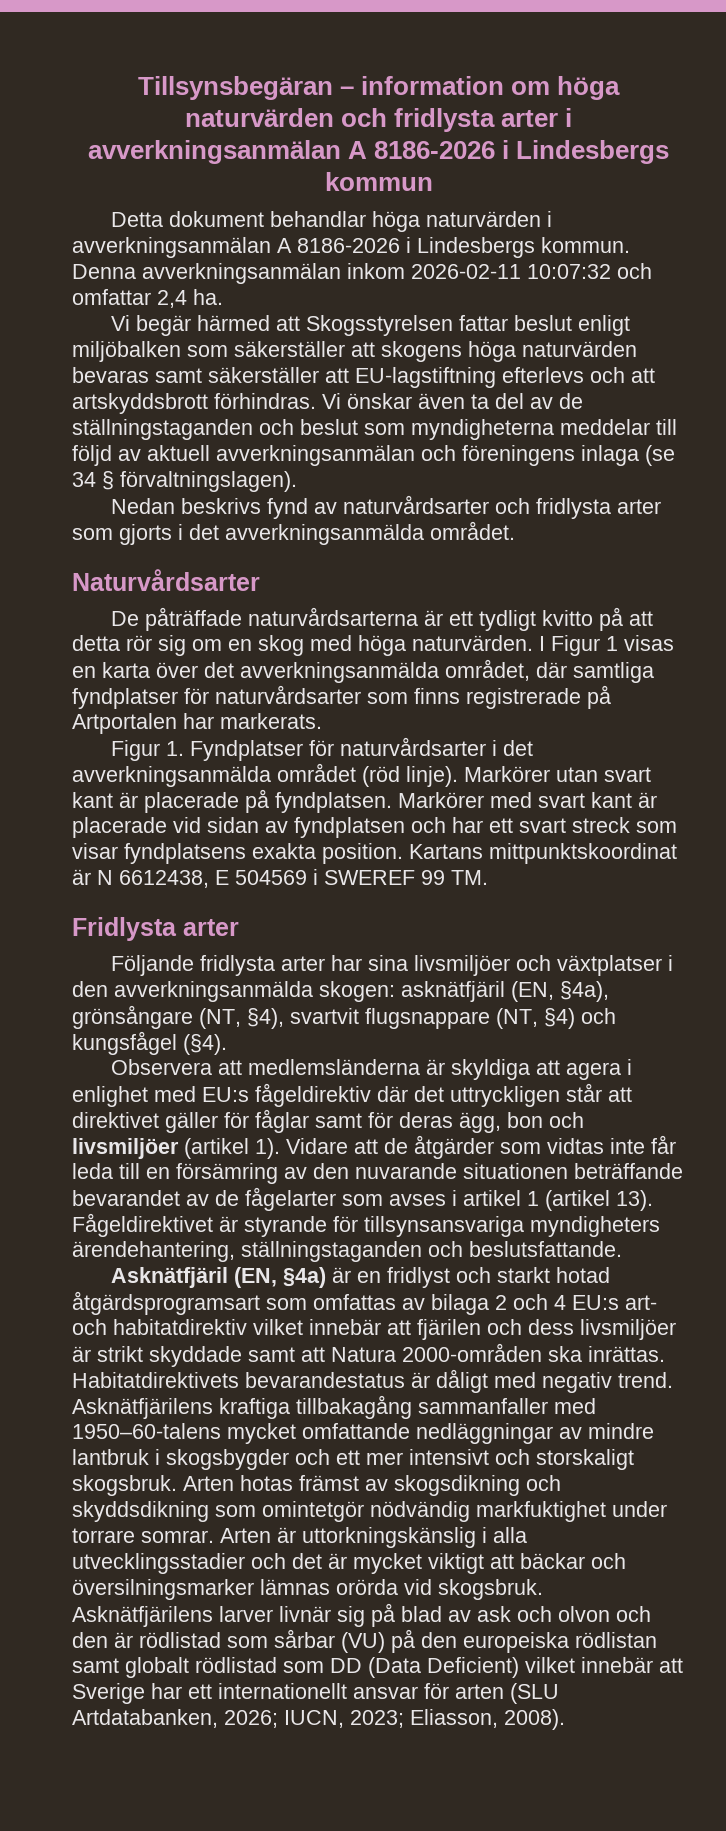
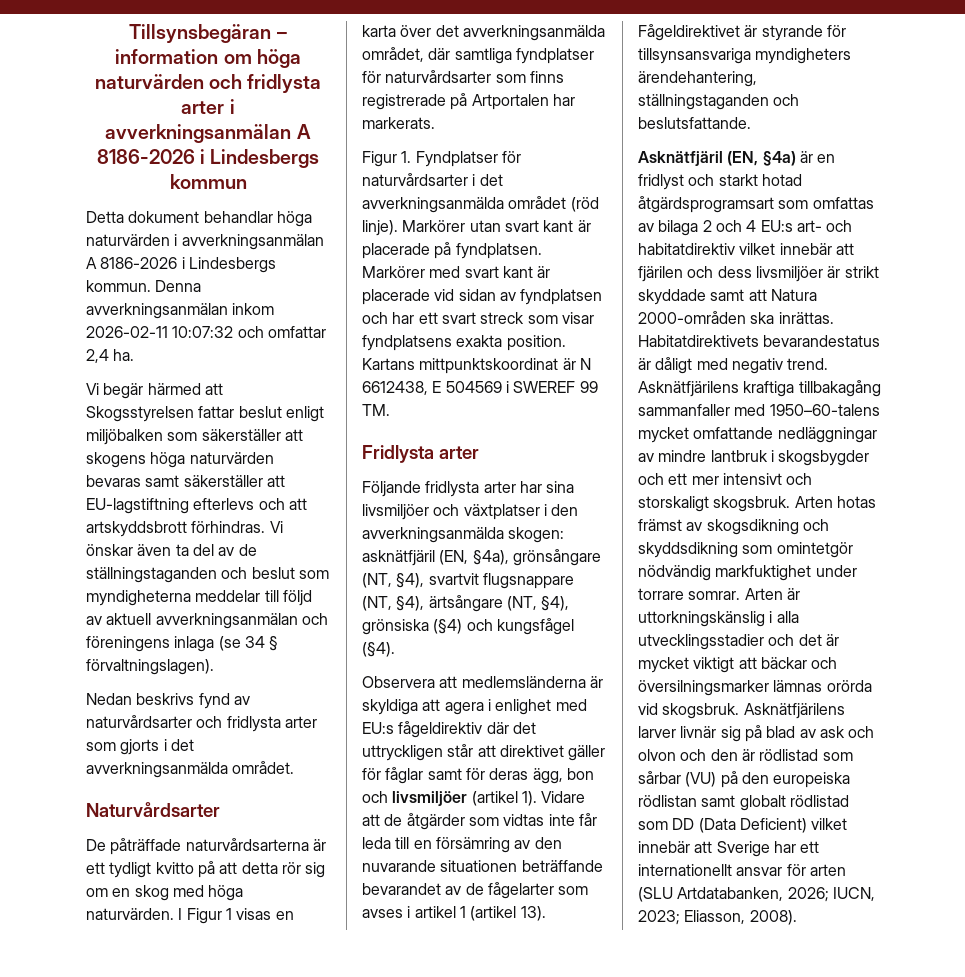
- Följande fridlysta arter har sina livsmiljöer och växtplatser i den avverkningsanmälda skogen: asknätfjäril (EN, §4a), grönsångare (NT, §4), svartvit flugsnappare (NT, §4) och kungsfågel (§4).
+ Följande fridlysta arter har sina livsmiljöer och växtplatser i den avverkningsanmälda skogen: asknätfjäril (EN, §4a), grönsångare (NT, §4), svartvit flugsnappare (NT, §4), ärtsångare (NT, §4), grönsiska (§4) och kungsfågel (§4).

